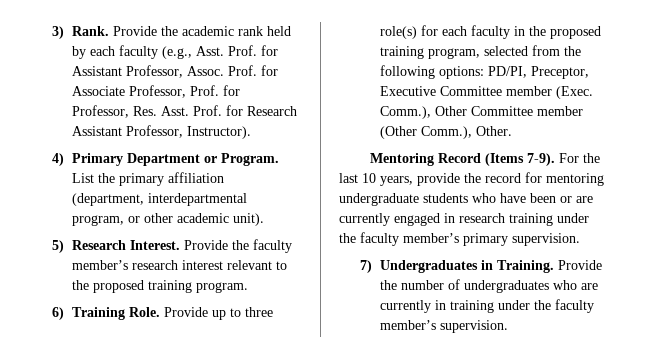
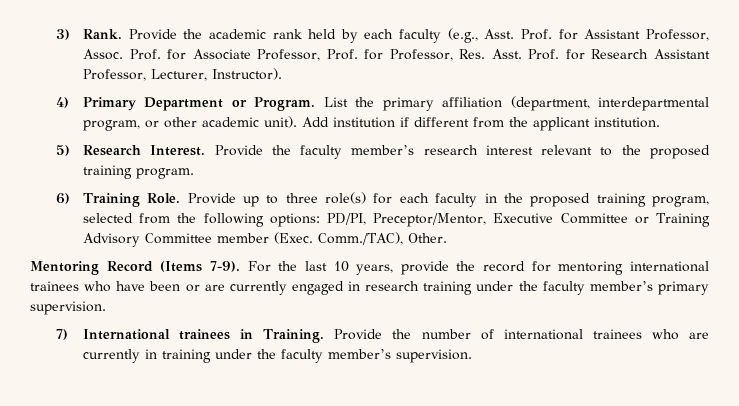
- Prof. for Research Assistant Professor, Instructor).
+ Prof. for Research Assistant Professor, Lecturer, Instructor).
+ Add institution if different from the applicant institution.
- Provide up to three role(s) for each faculty in the proposed training program, selected from the following options: PD/PI, Preceptor, Executive Committee member (Exec. Comm.), Other Committee member (Other Comm.), Other.
+ Provide up to three role(s) for each faculty in the proposed training program, selected from the following options: PD/PI, Preceptor/Mentor, Executive Committee or Training Advisory Committee member (Exec. Comm./TAC), Other.
- For the last 10 years, provide the record for mentoring undergraduate students who have been or are currently engaged in research training under the faculty member’s primary supervision.
+ For the last 10 years, provide the record for mentoring international trainees who have been or are currently engaged in research training under the faculty member’s primary supervision.
- 7) Undergraduates in Training.
+ 7) International trainees in Training.
- Provide the number of undergraduates who are currently in training under the faculty member’s supervision.
+ Provide the number of international trainees who are currently in training under the faculty member’s supervision.

